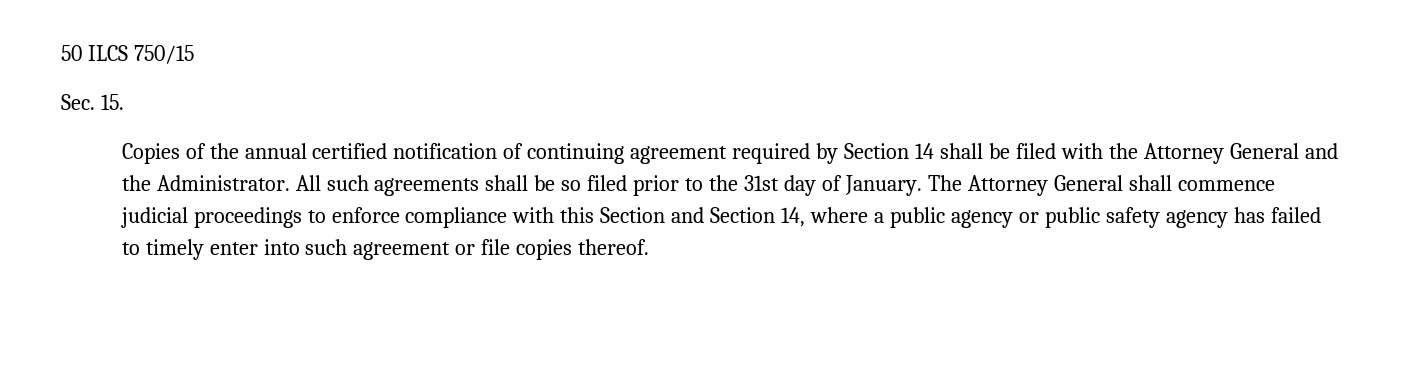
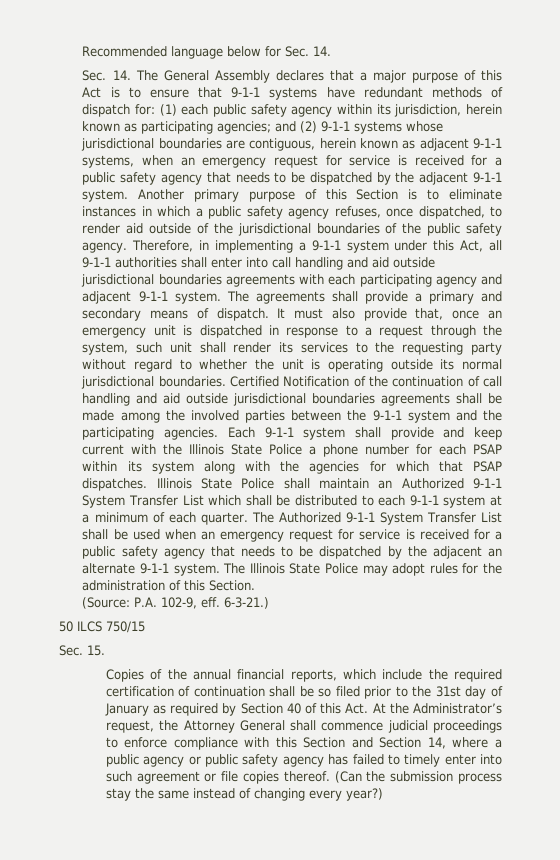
+ Recommended language below for Sec. 14.
+ Sec. 14. The General Assembly declares that a major purpose of this Act is to ensure that 9-1-1 systems have redundant methods of dispatch for: (1) each public safety agency within its jurisdiction, herein known as participating agencies; and (2) 9-1-1 systems whose jurisdictional boundaries are contiguous, herein known as adjacent 9-1-1 systems, when an emergency request for service is received for a public safety agency that needs to be dispatched by the adjacent 9-1-1 system. Another primary purpose of this Section is to eliminate instances in which a public safety agency refuses, once dispatched, to render aid outside of the jurisdictional boundaries of the public safety agency. Therefore, in implementing a 9-1-1 system under this Act, all 9-1-1 authorities shall enter into call handling and aid outside jurisdictional boundaries agreements with each participating agency and adjacent 9-1-1 system. The agreements shall provide a primary and secondary means of dispatch. It must also provide that, once an emergency unit is dispatched in response to a request through the system, such unit shall render its services to the requesting party without regard to whether the unit is operating outside its normal jurisdictional boundaries. Certified Notification of the continuation of call handling and aid outside jurisdictional boundaries agreements shall be made among the involved parties between the 9-1-1 system and the participating agencies. Each 9-1-1 system shall provide and keep current with the Illinois State Police a phone number for each PSAP within its system along with the agencies for which that PSAP dispatches. Illinois State Police shall maintain an Authorized 9-1-1 System Transfer List which shall be distributed to each 9-1-1 system at a minimum of each quarter. The Authorized 9-1-1 System Transfer List shall be used when an emergency request for service is received for a public safety agency that needs to be dispatched by the adjacent an alternate 9-1-1 system. The Illinois State Police may adopt rules for the administration of this Section.
+ (Source: P.A. 102-9, eff. 6-3-21.)
- Copies of the annual certified notification of continuing agreement required by Section 14 shall be filed with the Attorney General and the Administrator. All such agreements shall be so filed prior to the 31st day of January. The Attorney General shall commence judicial proceedings to enforce compliance with this Section and Section 14, where a public agency or public safety agency has failed to timely enter into such agreement or file copies thereof.
+ Copies of the annual financial reports, which include the required certification of continuation shall be so filed prior to the 31st day of January as required by Section 40 of this Act. At the Administrator’s request, the Attorney General shall commence judicial proceedings to enforce compliance with this Section and Section 14, where a public agency or public safety agency has failed to timely enter into such agreement or file copies thereof.
+ (Can the submission process stay the same instead of changing every year?)

